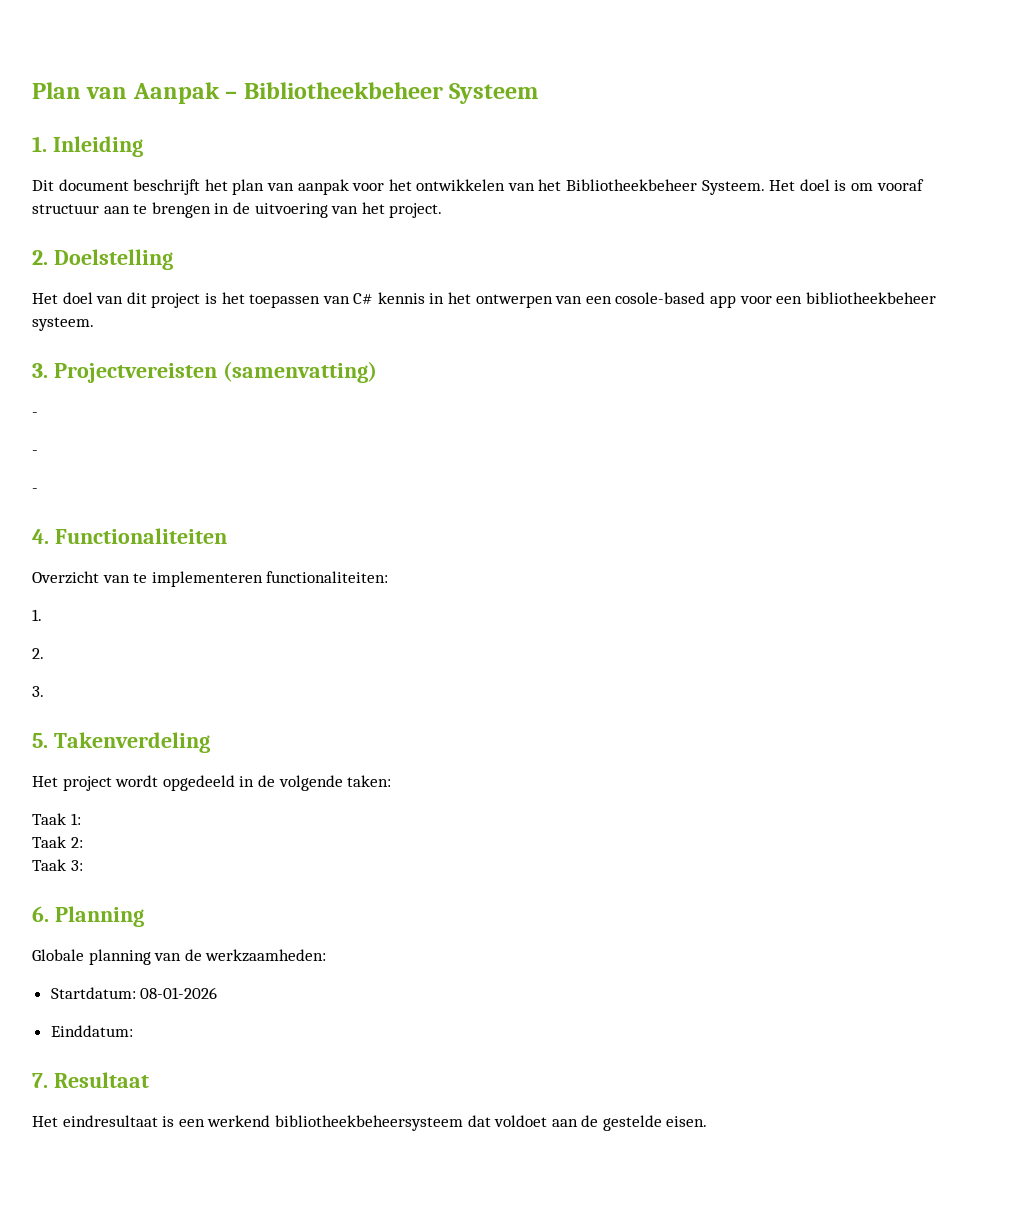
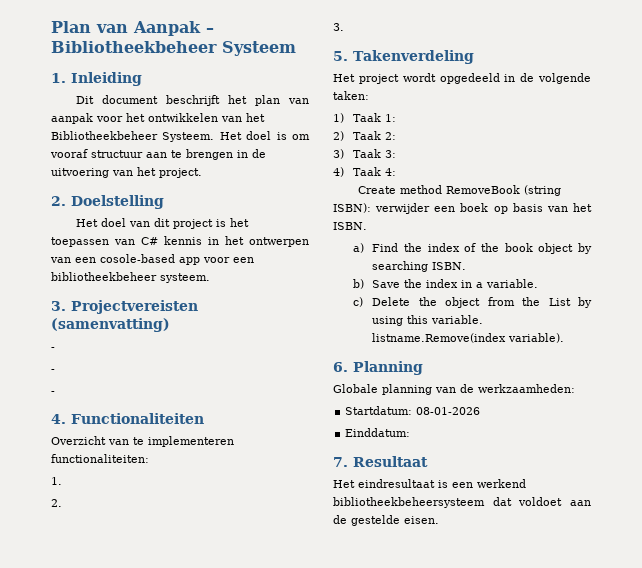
- Taak 1:
+ 1) Taak 1:
- Taak 2:
+ 2) Taak 2:
- Taak 3:
+ 3) Taak 3:
+ 4) Taak 4:
+ Create method RemoveBook (string ISBN): verwijder een boek op basis van het ISBN.
+ a) Find the index of the book object by searching ISBN.
+ b) Save the index in a variable.
+ c) Delete the object from the List by using this variable. listname.Remove(index variable).

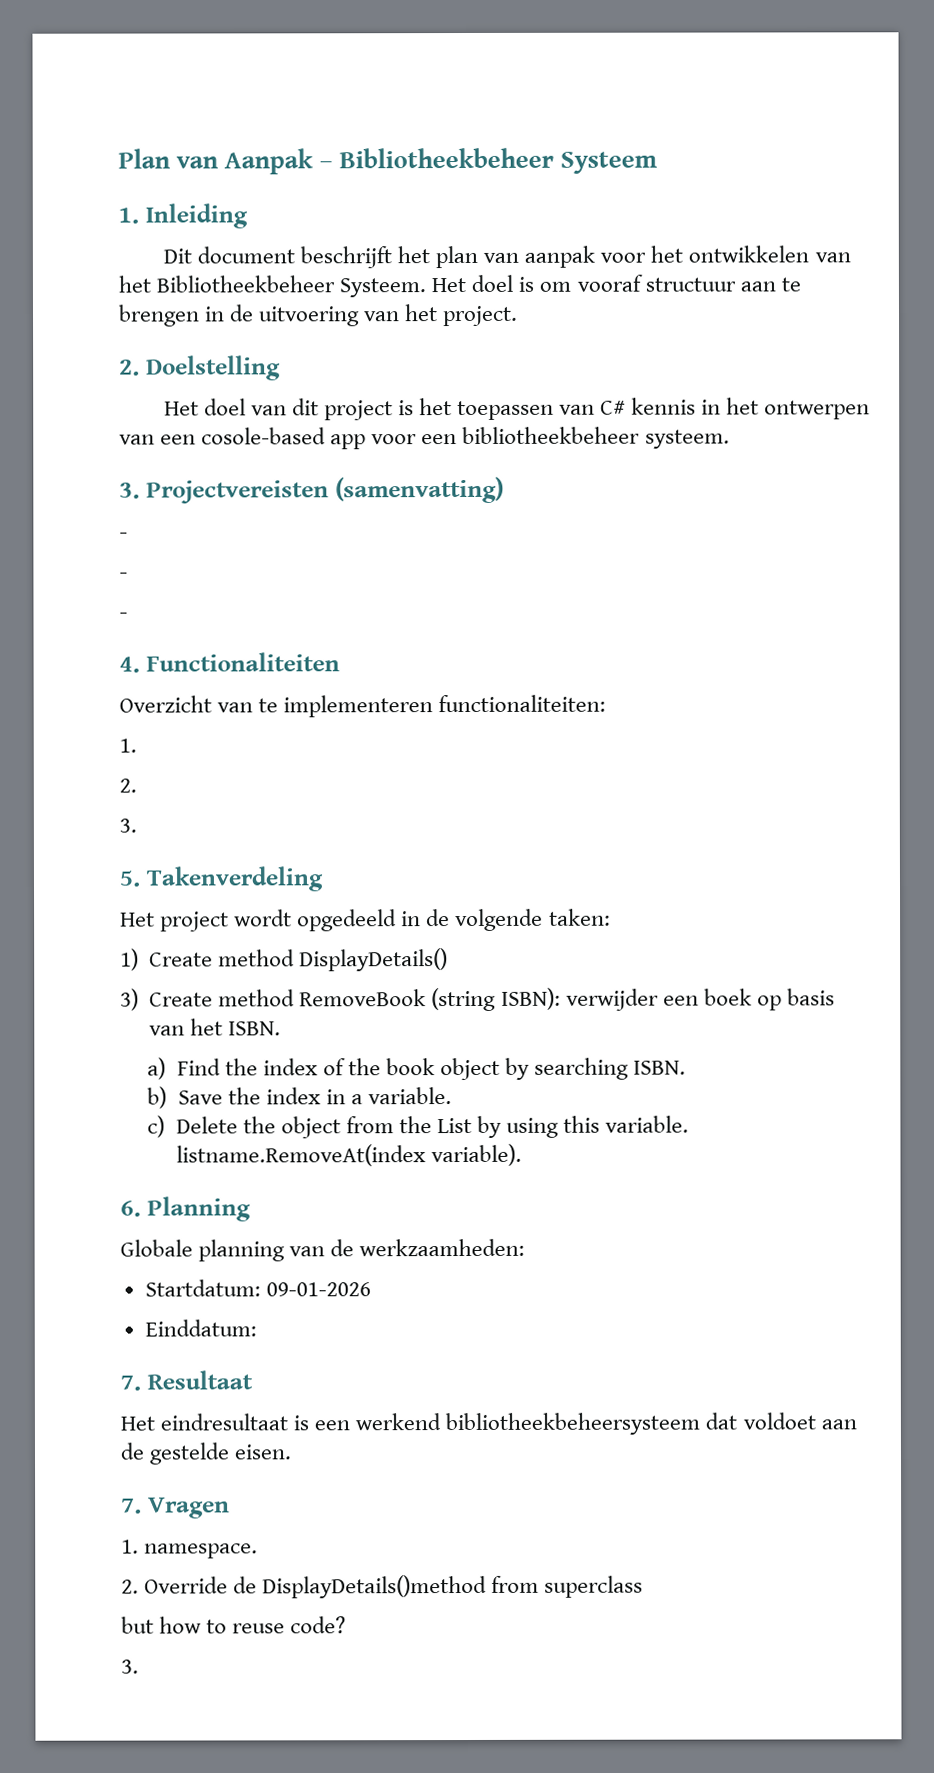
- 1) Taak 1:
- 2) Taak 2:
- 3) Taak 3:
- 4) Taak 4:
- Create method RemoveBook (string ISBN): verwijder een boek op basis van het ISBN.
+ 1) Create method DisplayDetails()
+ 3) Create method RemoveBook (string ISBN): verwijder een boek op basis van het ISBN.
- c) Delete the object from the List by using this variable. listname.Remove(index variable).
+ c) Delete the object from the List by using this variable. listname.RemoveAt(index variable).
- Startdatum: 08-01-2026
+ Startdatum: 09-01-2026
+ 7. Vragen
+ 1. namespace.
+ 2. Override de DisplayDetails()method from superclass
+ but how to reuse code?
+ 3.

